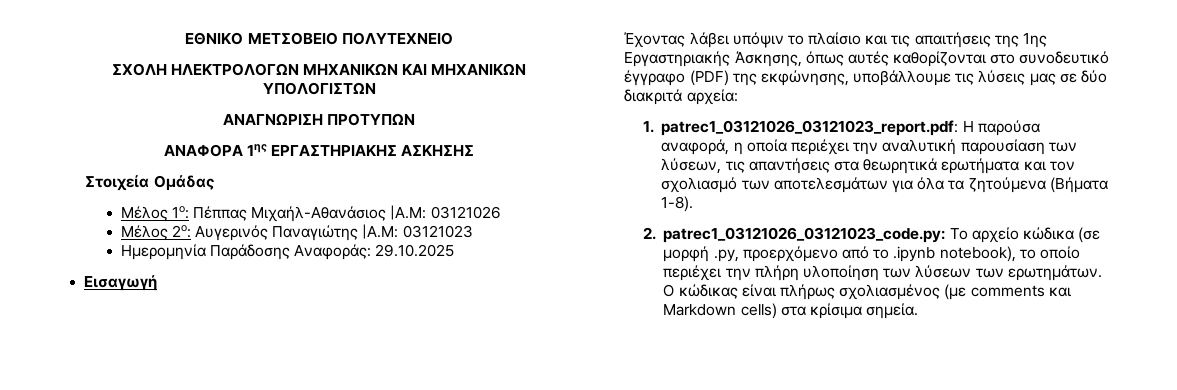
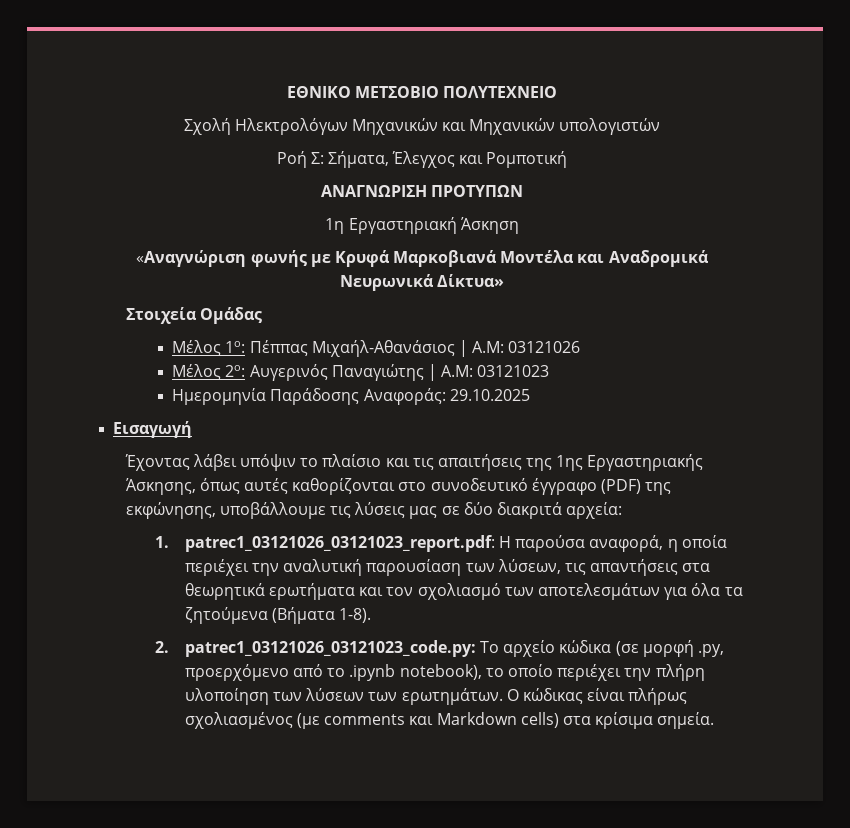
- ΕΘΝΙΚΟ ΜΕΤΣΟΒΕΙΟ ΠΟΛΥΤΕΧΝΕΙΟ
+ ΕΘΝΙΚΟ ΜΕΤΣΟΒΙΟ ΠΟΛΥΤΕΧΝΕΙΟ
- ΣΧΟΛΗ ΗΛΕΚΤΡΟΛΟΓΩΝ ΜΗΧΑΝΙΚΩΝ ΚΑΙ ΜΗΧΑΝΙΚΩΝ ΥΠΟΛΟΓΙΣΤΩΝ
+ Σχολή Ηλεκτρολόγων Μηχανικών και Μηχανικών υπολογιστών
+ Ροή Σ: Σήματα, Έλεγχος και Ρομποτική
  ΑΝΑΓΝΩΡΙΣΗ ΠΡΟΤΥΠΩΝ
- ΑΝΑΦΟΡΑ 1ης ΕΡΓΑΣΤΗΡΙΑΚΗΣ ΑΣΚΗΣΗΣ
+ 1η Εργαστηριακή Άσκηση
+ «Αναγνώριση φωνής με Κρυφά Μαρκοβιανά Μοντέλα και Αναδρομικά Νευρωνικά Δίκτυα»
- Μέλος 1ο: Πέππας Μιχαήλ-Αθανάσιος |Α.Μ: 03121026
+ Μέλος 1ο: Πέππας Μιχαήλ-Αθανάσιος | Α.Μ: 03121026
- Μέλος 2ο: Αυγερινός Παναγιώτης |Α.Μ: 03121023
+ Μέλος 2ο: Αυγερινός Παναγιώτης | Α.Μ: 03121023

